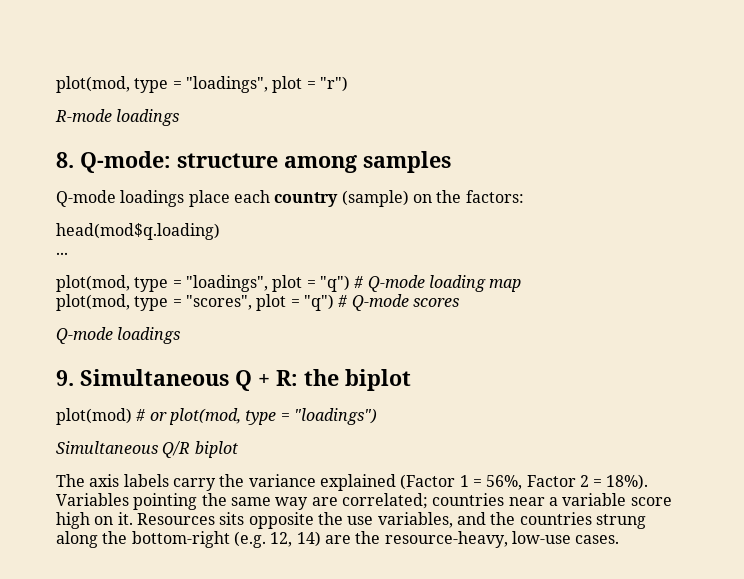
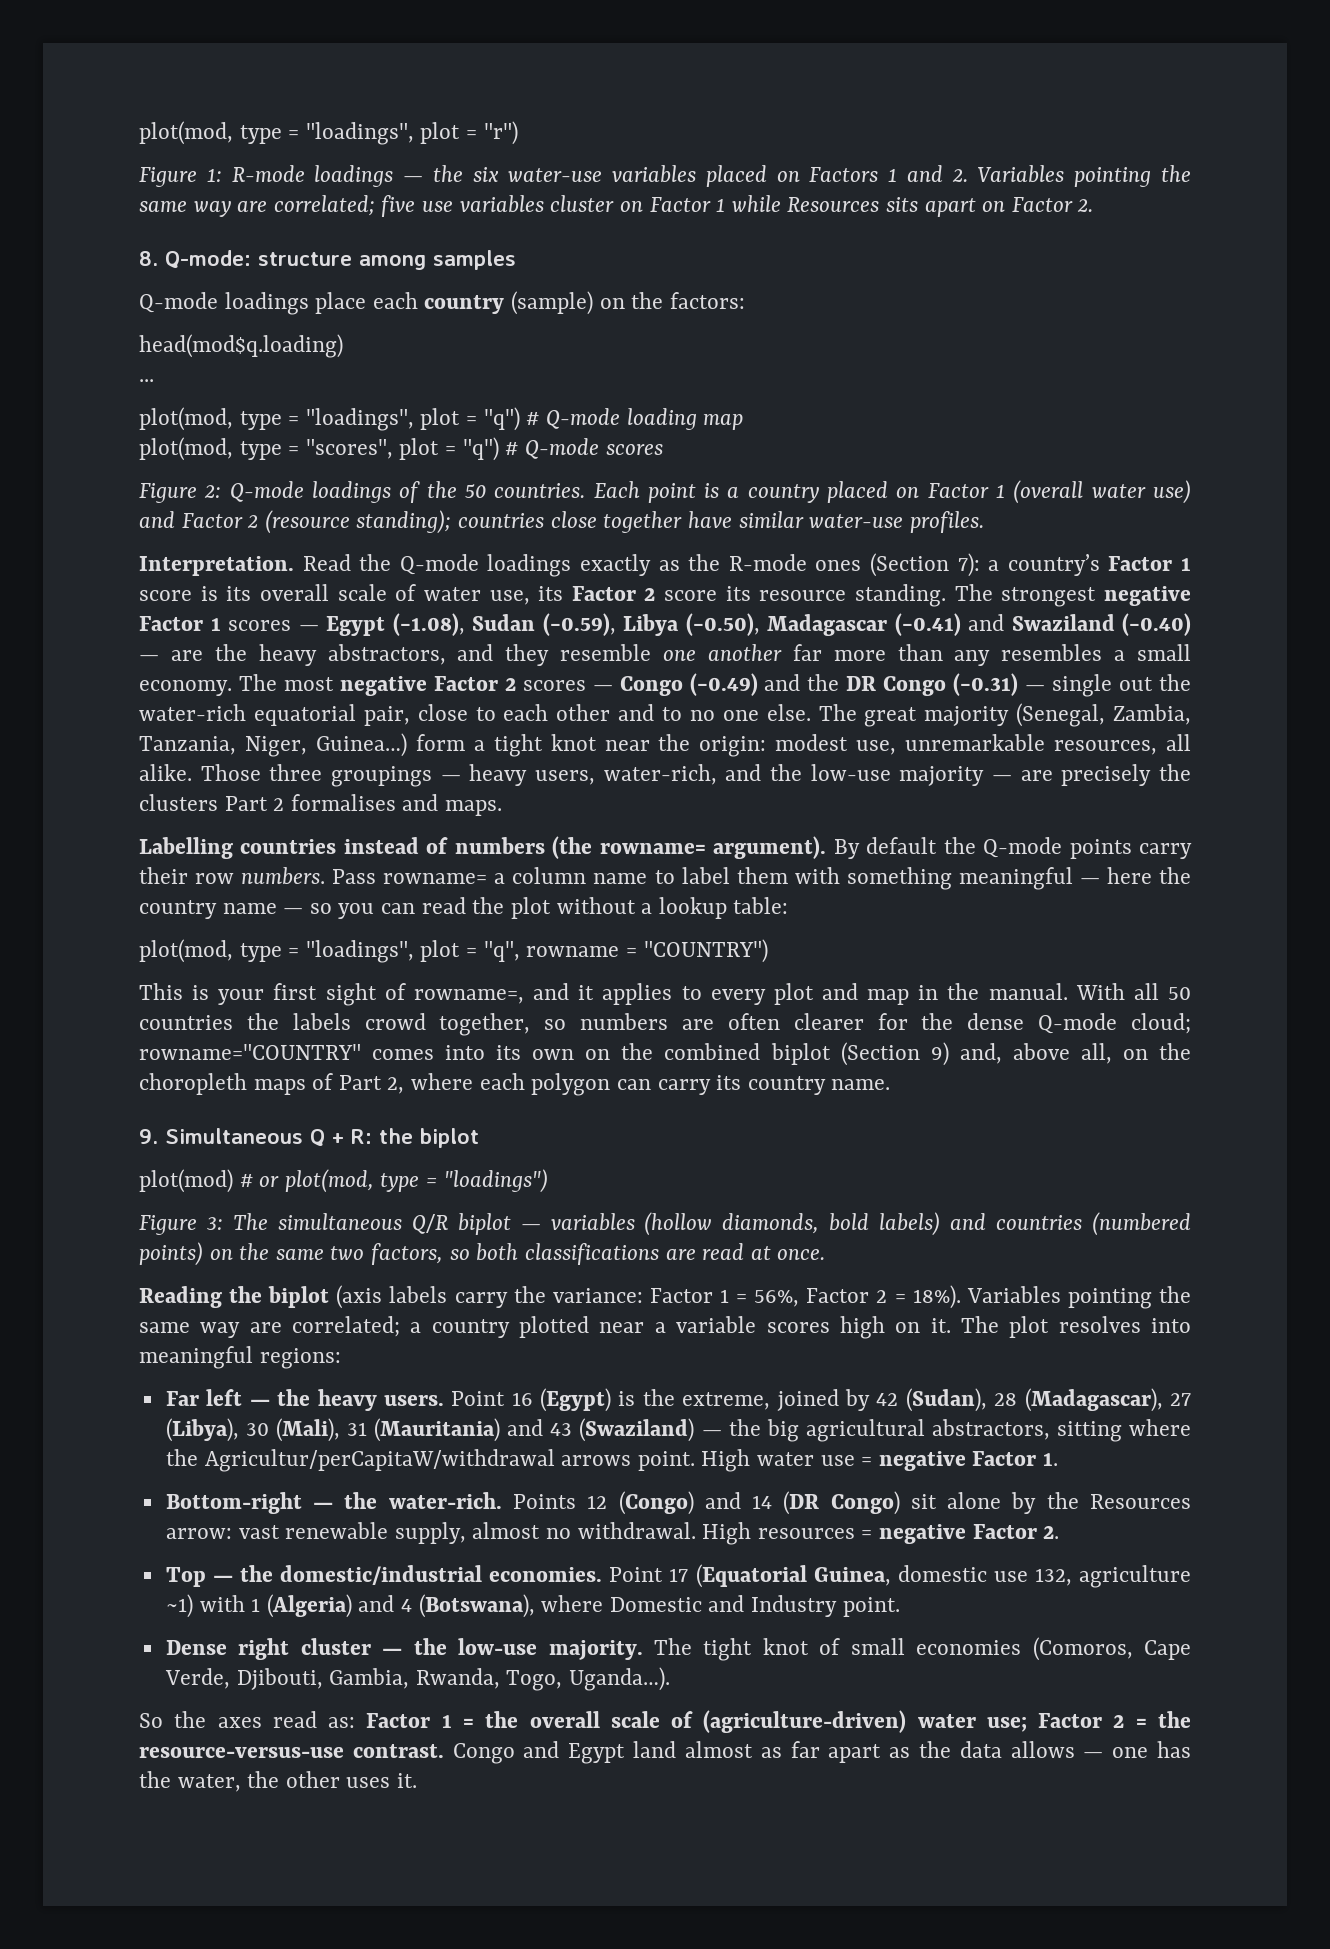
- R-mode loadings
+ Figure 1: R-mode loadings — the six water-use variables placed on Factors 1 and 2. Variables pointing the same way are correlated; five use variables cluster on Factor 1 while Resources sits apart on Factor 2.
  plot(mod, type = "scores", plot = "q") # Q-mode scores
- Q-mode loadings
+ Figure 2: Q-mode loadings of the 50 countries. Each point is a country placed on Factor 1 (overall water use) and Factor 2 (resource standing); countries close together have similar water-use profiles.
+ Interpretation. Read the Q-mode loadings exactly as the R-mode ones (Section 7): a country’s Factor 1 score is its overall scale of water use, its Factor 2 score its resource standing. The strongest negative Factor 1 scores — Egypt (−1.08), Sudan (−0.59), Libya (−0.50), Madagascar (−0.41) and Swaziland (−0.40) — are the heavy abstractors, and they resemble one another far more than any resembles a small economy. The most negative Factor 2 scores — Congo (−0.49) and the DR Congo (−0.31) — single out the water-rich equatorial pair, close to each other and to no one else. The great majority (Senegal, Zambia, Tanzania, Niger, Guinea…) form a tight knot near the origin: modest use, unremarkable resources, all alike. Those three groupings — heavy users, water-rich, and the low-use majority — are precisely the clusters Part 2 formalises and maps.
+ Labelling countries instead of numbers (the rowname= argument). By default the Q-mode points carry their row numbers. Pass rowname= a column name to label them with something meaningful — here the country name — so you can read the plot without a lookup table:
+ plot(mod, type = "loadings", plot = "q", rowname = "COUNTRY")
+ This is your first sight of rowname=, and it applies to every plot and map in the manual. With all 50 countries the labels crowd together, so numbers are often clearer for the dense Q-mode cloud; rowname="COUNTRY" comes into its own on the combined biplot (Section 9) and, above all, on the choropleth maps of Part 2, where each polygon can carry its country name.
- Simultaneous Q/R biplot
- The axis labels carry the variance explained (Factor 1 = 56%, Factor 2 = 18%).
+ Figure 3: The simultaneous Q/R biplot — variables (hollow diamonds, bold labels) and countries (numbered points) on the same two factors, so both classifications are read at once.
+ Reading the biplot (axis labels carry the variance: Factor 1 = 56%, Factor 2 = 18%).
- Variables pointing the same way are correlated; countries near a variable score high on it.
+ Variables pointing the same way are correlated; a country plotted near a variable scores high on it.
- Resources sits opposite the use variables, and the countries strung along the bottom-right (e.g. 12, 14) are the resource-heavy, low-use cases.
+ The plot resolves into meaningful regions:
+ Far left — the heavy users. Point 16 (Egypt) is the extreme, joined by 42 (Sudan), 28 (Madagascar), 27 (Libya), 30 (Mali), 31 (Mauritania) and 43 (Swaziland) — the big agricultural abstractors, sitting where the Agricultur/perCapitaW/withdrawal arrows point. High water use = negative Factor 1.
+ Bottom-right — the water-rich. Points 12 (Congo) and 14 (DR Congo) sit alone by the Resources arrow: vast renewable supply, almost no withdrawal. High resources = negative Factor 2.
+ Top — the domestic/industrial economies. Point 17 (Equatorial Guinea, domestic use 132, agriculture ~1) with 1 (Algeria) and 4 (Botswana), where Domestic and Industry point.
+ Dense right cluster — the low-use majority. The tight knot of small economies (Comoros, Cape Verde, Djibouti, Gambia, Rwanda, Togo, Uganda…).
+ So the axes read as: Factor 1 = the overall scale of (agriculture-driven) water use; Factor 2 = the resource-versus-use contrast. Congo and Egypt land almost as far apart as the data allows — one has the water, the other uses it.

